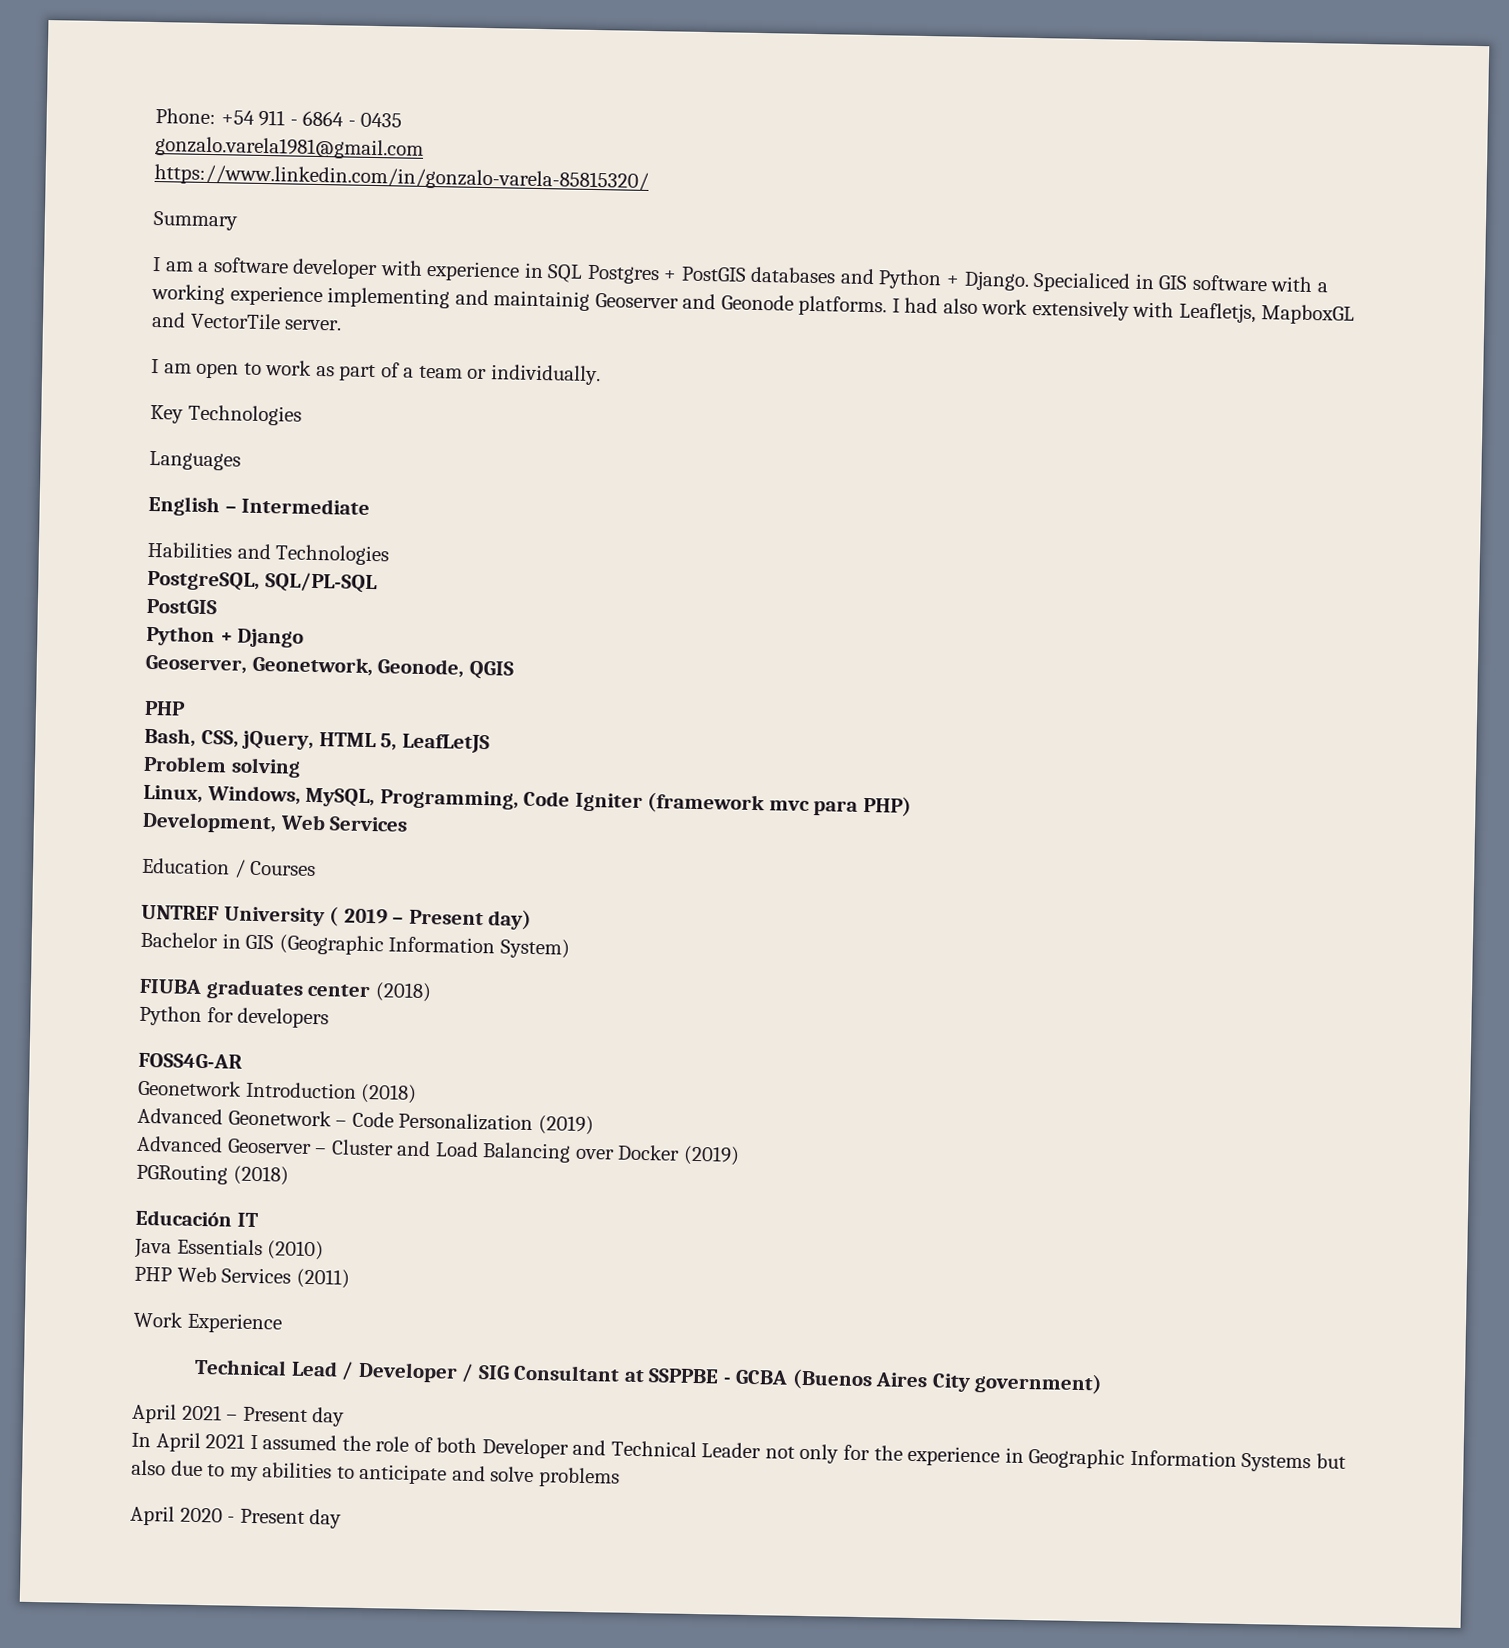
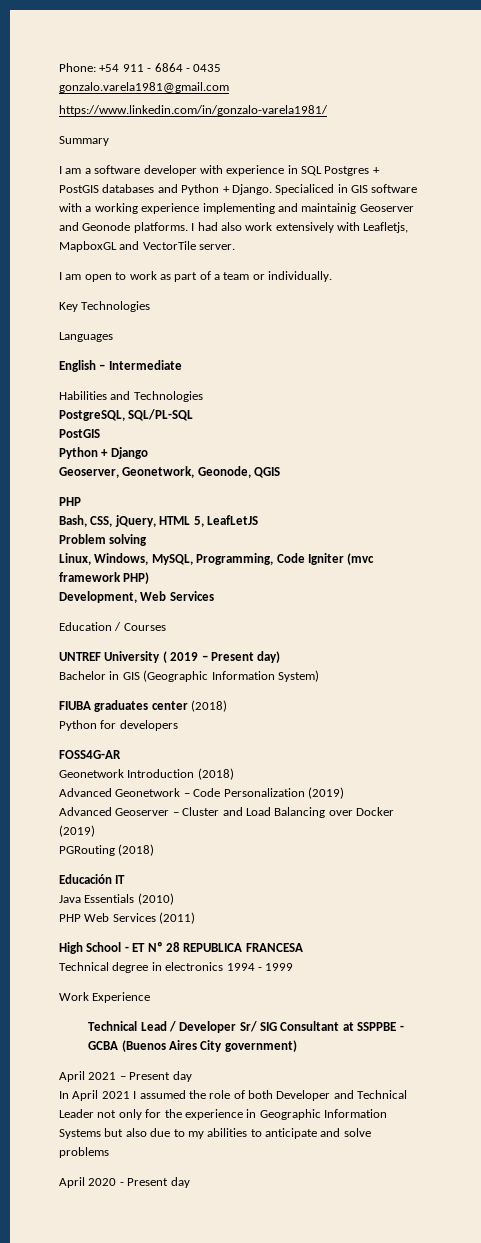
- https://www.linkedin.com/in/gonzalo-varela-85815320/
+ https://www.linkedin.com/in/gonzalo-varela1981/
- Linux, Windows, MySQL, Programming, Code Igniter (framework mvc para PHP)
+ Linux, Windows, MySQL, Programming, Code Igniter (mvc framework PHP)
+ High School - ET Nº 28 REPUBLICA FRANCESA
+ Technical degree in electronics 1994 - 1999
- Technical Lead / Developer / SIG Consultant at SSPPBE - GCBA (Buenos Aires City government)
+ Technical Lead / Developer Sr/ SIG Consultant at SSPPBE - GCBA (Buenos Aires City government)

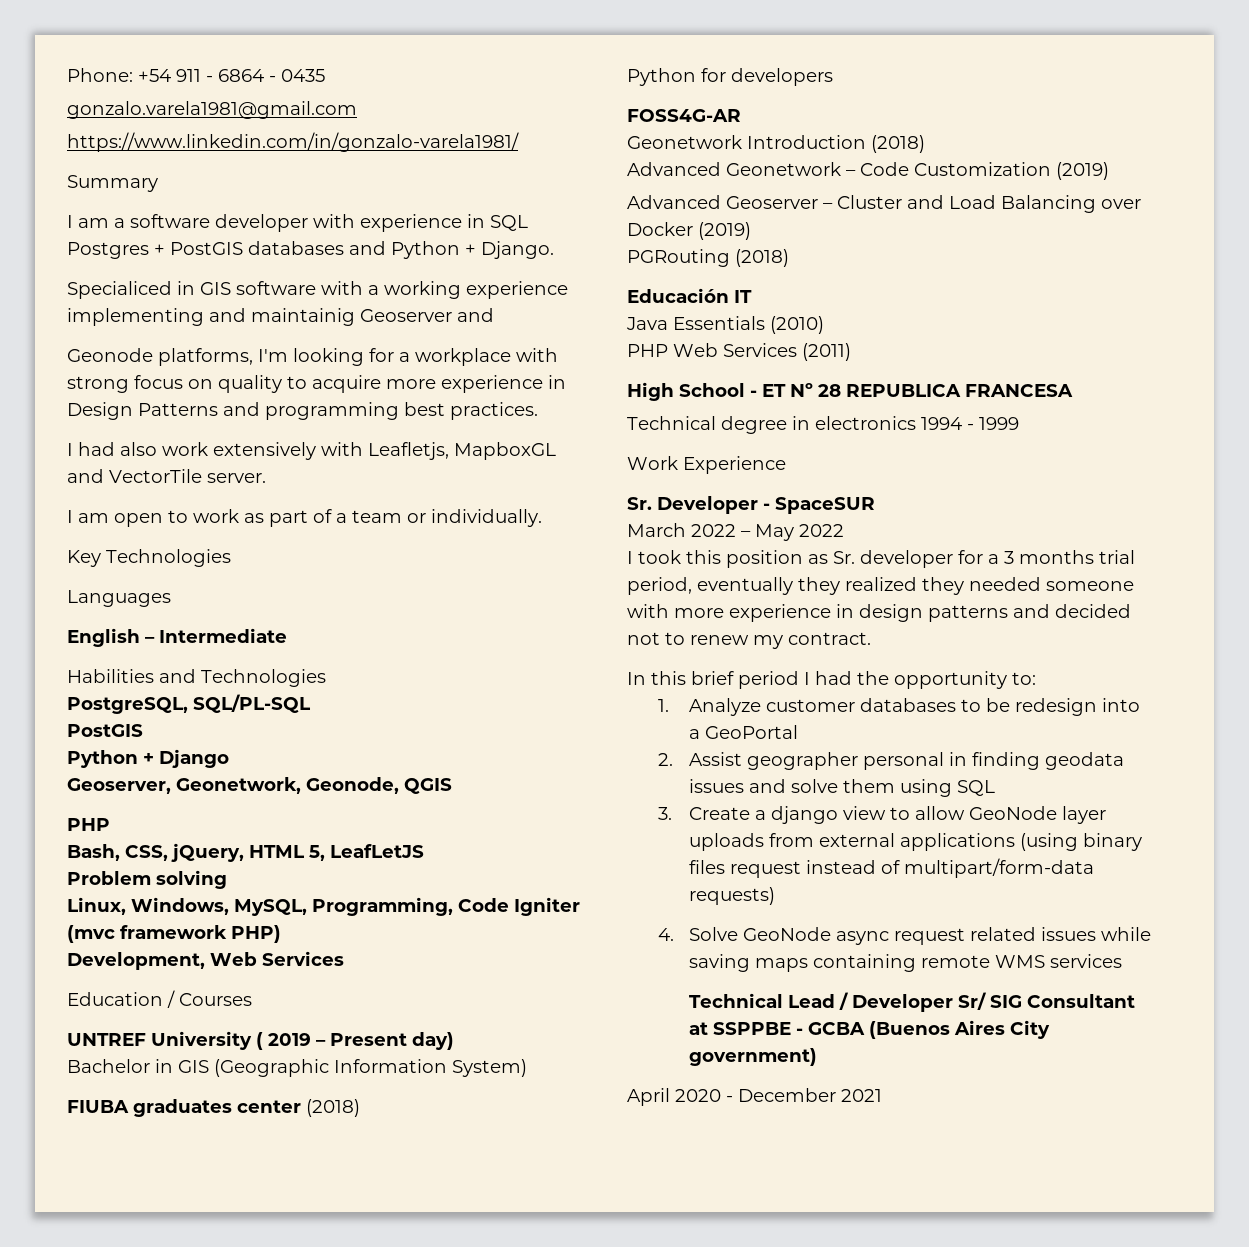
- I am a software developer with experience in SQL Postgres + PostGIS databases and Python + Django. Specialiced in GIS software with a working experience implementing and maintainig Geoserver and Geonode platforms. I had also work extensively with Leafletjs, MapboxGL and VectorTile server.
+ I am a software developer with experience in SQL Postgres + PostGIS databases and Python + Django.
+ Specialiced in GIS software with a working experience implementing and maintainig Geoserver and
+ Geonode platforms, I'm looking for a workplace with strong focus on quality to acquire more experience in Design Patterns and programming best practices.
+ I had also work extensively with Leafletjs, MapboxGL and VectorTile server.
- Advanced Geonetwork – Code Personalization (2019)
+ Advanced Geonetwork – Code Customization (2019)
+ Sr. Developer - SpaceSUR
+ March 2022 – May 2022
+ I took this position as Sr. developer for a 3 months trial period, eventually they realized they needed someone with more experience in design patterns and decided not to renew my contract.
+ In this brief period I had the opportunity to:
+ 1. Analyze customer databases to be redesign into a GeoPortal
+ 2. Assist geographer personal in finding geodata issues and solve them using SQL
+ 3. Create a django view to allow GeoNode layer uploads from external applications (using binary files request instead of multipart/form-data requests)
+ 4. Solve GeoNode async request related issues while saving maps containing remote WMS services
- April 2021 – Present day
- In April 2021 I assumed the role of both Developer and Technical Leader not only for the experience in Geographic Information Systems but also due to my abilities to anticipate and solve problems
- April 2020 - Present day
+ April 2020 - December 2021

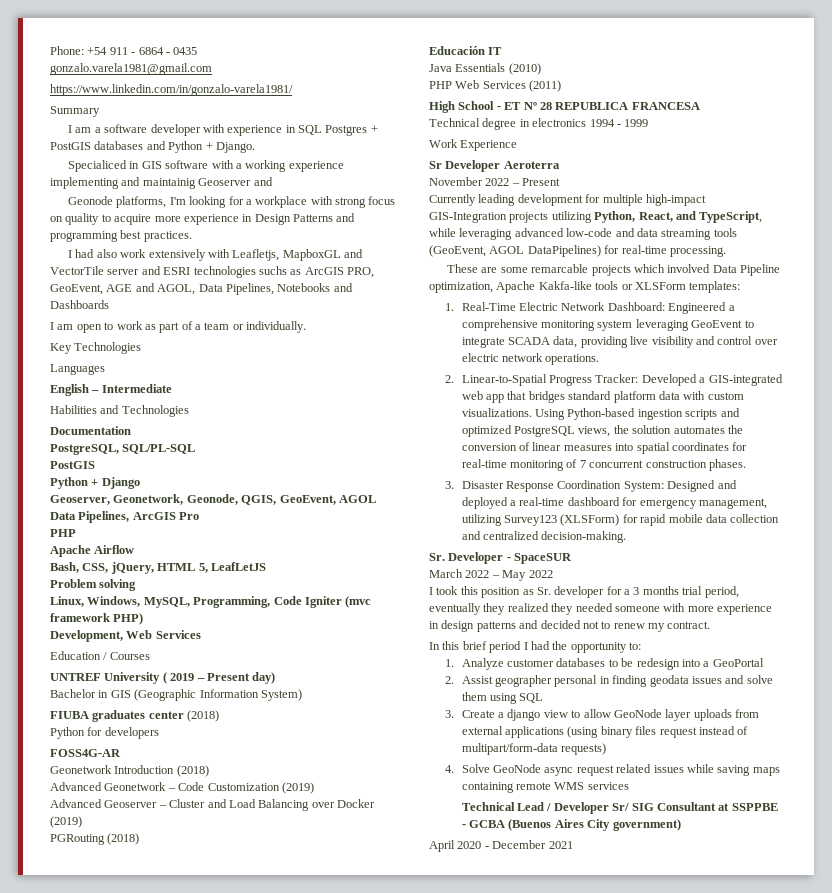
- I had also work extensively with Leafletjs, MapboxGL and VectorTile server.
+ I had also work extensively with Leafletjs, MapboxGL and VectorTile server and ESRI technologies suchs as ArcGIS PRO, GeoEvent, AGE and AGOL, Data Pipelines, Notebooks and Dashboards
+ Documentation
- Geoserver, Geonetwork, Geonode, QGIS
+ Geoserver, Geonetwork, Geonode, QGIS, GeoEvent, AGOL Data Pipelines, ArcGIS Pro
  PHP
+ Apache Airflow
+ Sr Developer Aeroterra
+ November 2022 – Present
+ Currently leading development for multiple high-impact GIS-Integration projects utilizing Python, React, and TypeScript, while leveraging advanced low-code and data streaming tools (GeoEvent, AGOL DataPipelines) for real-time processing.
+ These are some remarcable projects which involved Data Pipeline optimization, Apache Kakfa-like tools or XLSForm templates:
+ 1. Real-Time Electric Network Dashboard: Engineered a comprehensive monitoring system leveraging GeoEvent to integrate SCADA data, providing live visibility and control over electric network operations.
+ 2. Linear-to-Spatial Progress Tracker: Developed a GIS-integrated web app that bridges standard platform data with custom visualizations. Using Python-based ingestion scripts and optimized PostgreSQL views, the solution automates the conversion of linear measures into spatial coordinates for real-time monitoring of 7 concurrent construction phases.
+ 3. Disaster Response Coordination System: Designed and deployed a real-time dashboard for emergency management, utilizing Survey123 (XLSForm) for rapid mobile data collection and centralized decision-making.

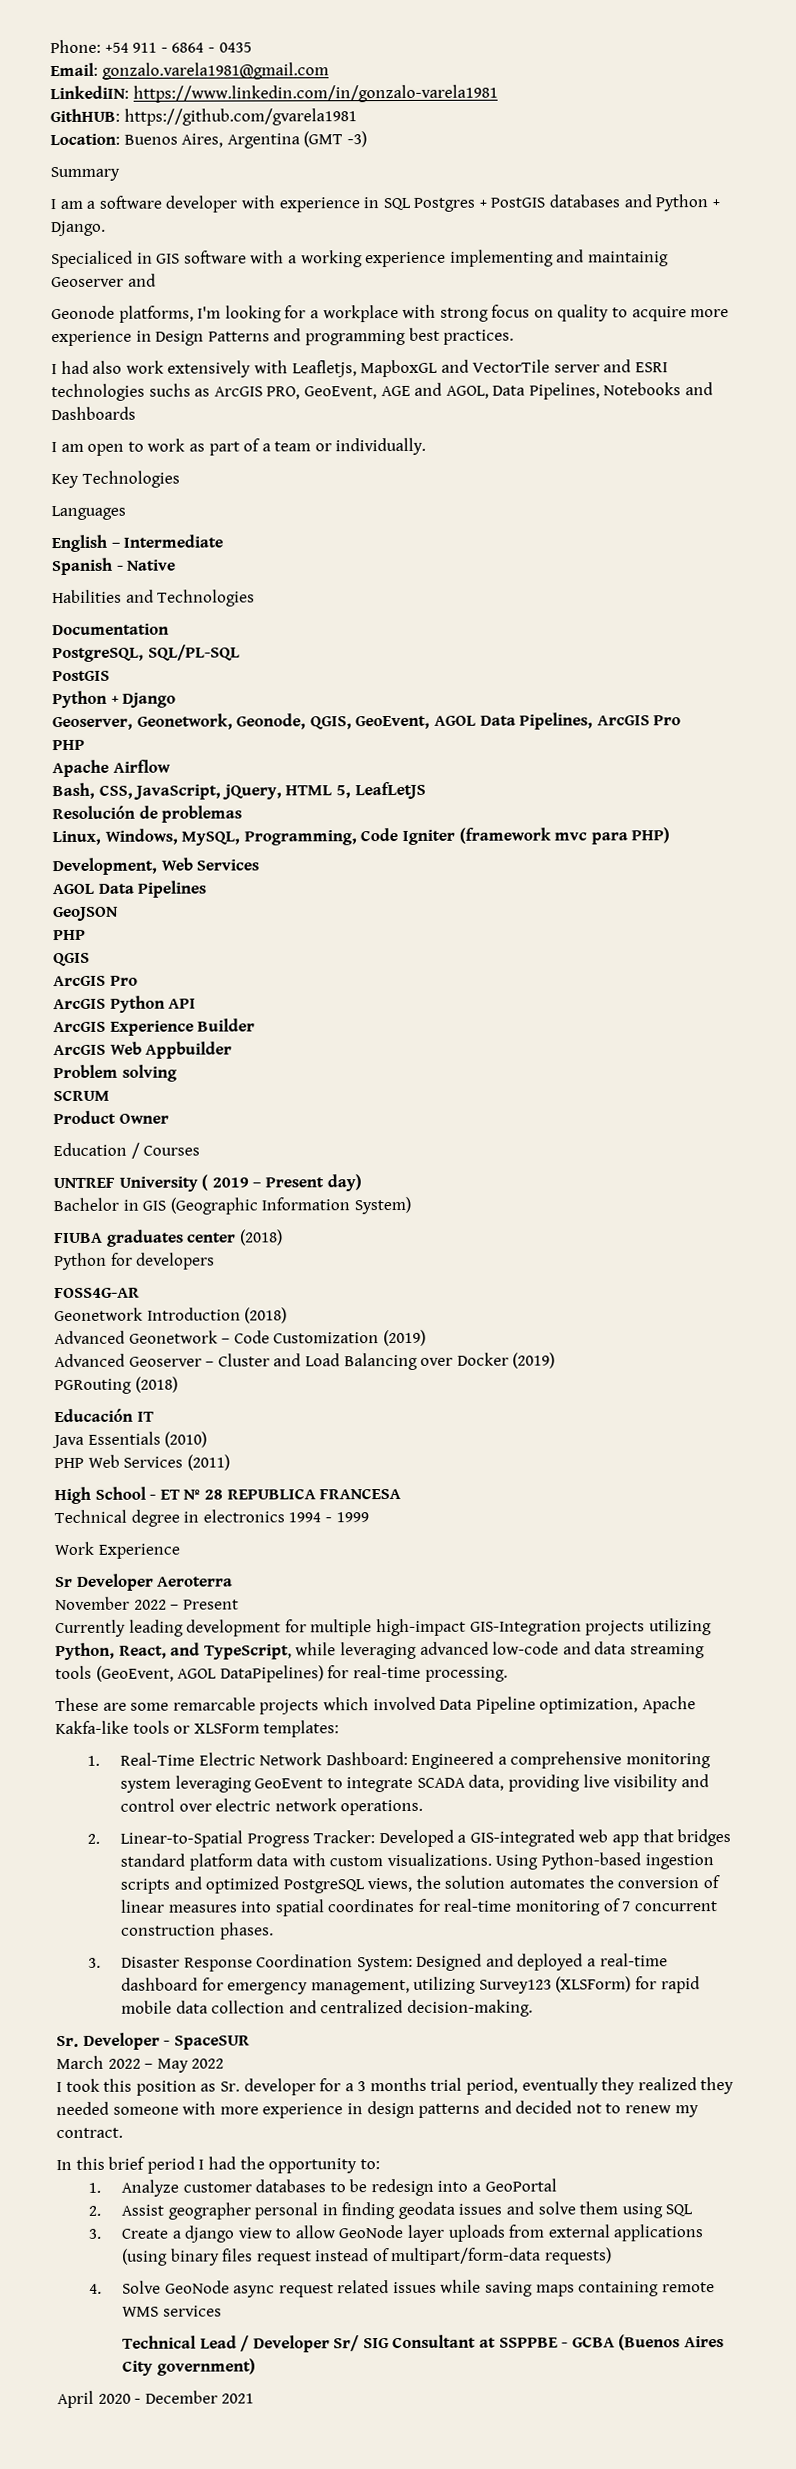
- gonzalo.varela1981@gmail.com
+ Email: gonzalo.varela1981@gmail.com
- https://www.linkedin.com/in/gonzalo-varela1981/
+ LinkediIN: https://www.linkedin.com/in/gonzalo-varela1981
+ GithHUB: https://github.com/gvarela1981
+ Location: Buenos Aires, Argentina (GMT -3)
+ Spanish - Native
- Bash, CSS, jQuery, HTML 5, LeafLetJS
+ Bash, CSS, JavaScript, jQuery, HTML 5, LeafLetJS
- Problem solving
+ Resolución de problemas
- Linux, Windows, MySQL, Programming, Code Igniter (mvc framework PHP)
+ Linux, Windows, MySQL, Programming, Code Igniter (framework mvc para PHP)
+ AGOL Data Pipelines
+ GeoJSON
+ PHP
+ QGIS
+ ArcGIS Pro
+ ArcGIS Python API
+ ArcGIS Experience Builder
+ ArcGIS Web Appbuilder
+ Problem solving
+ SCRUM
+ Product Owner

